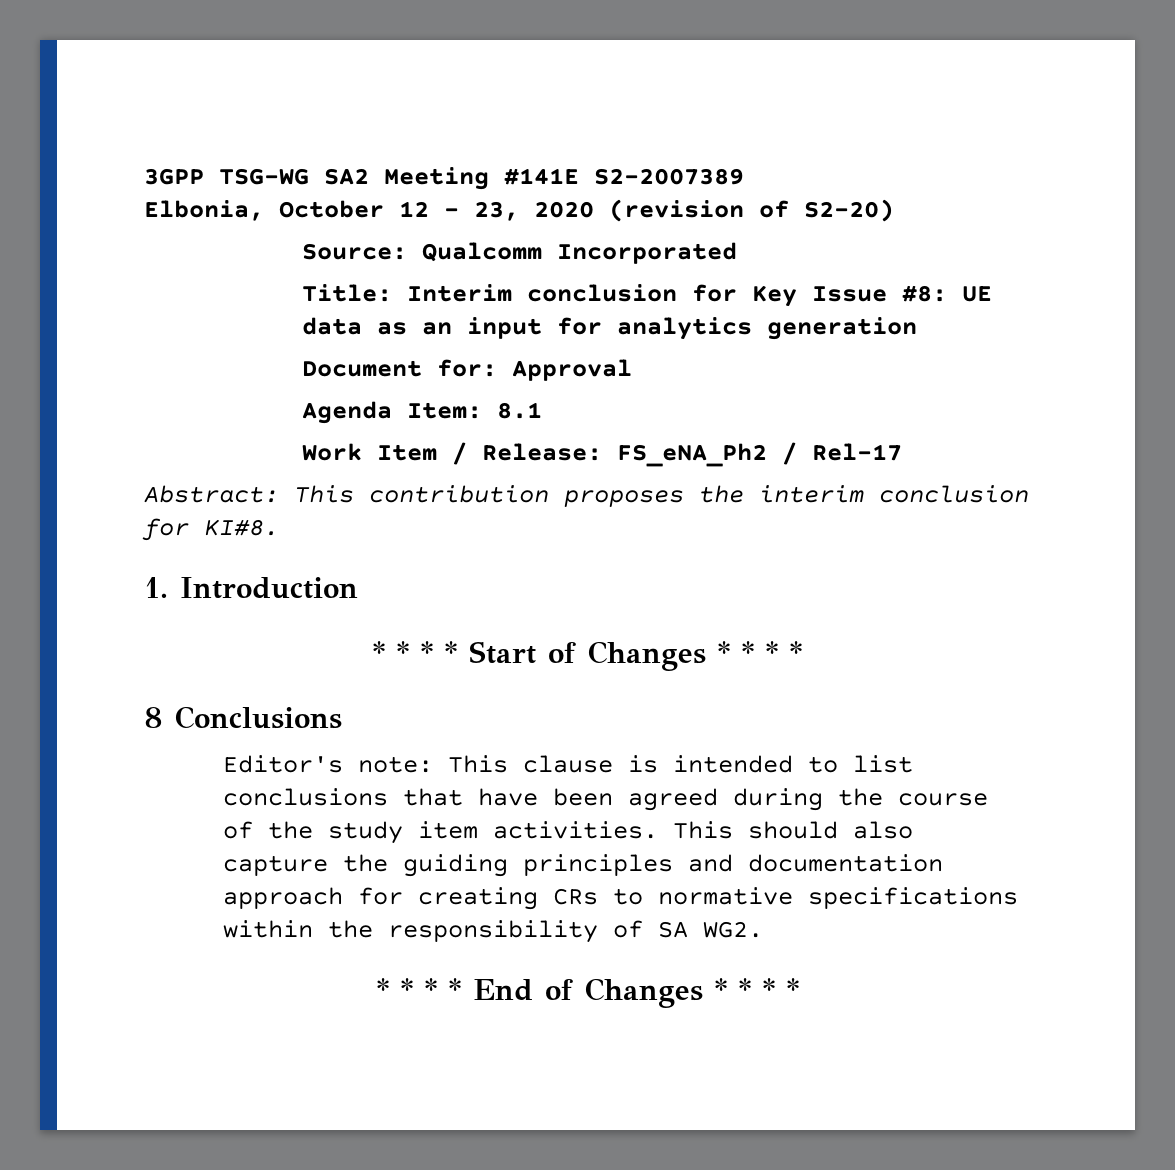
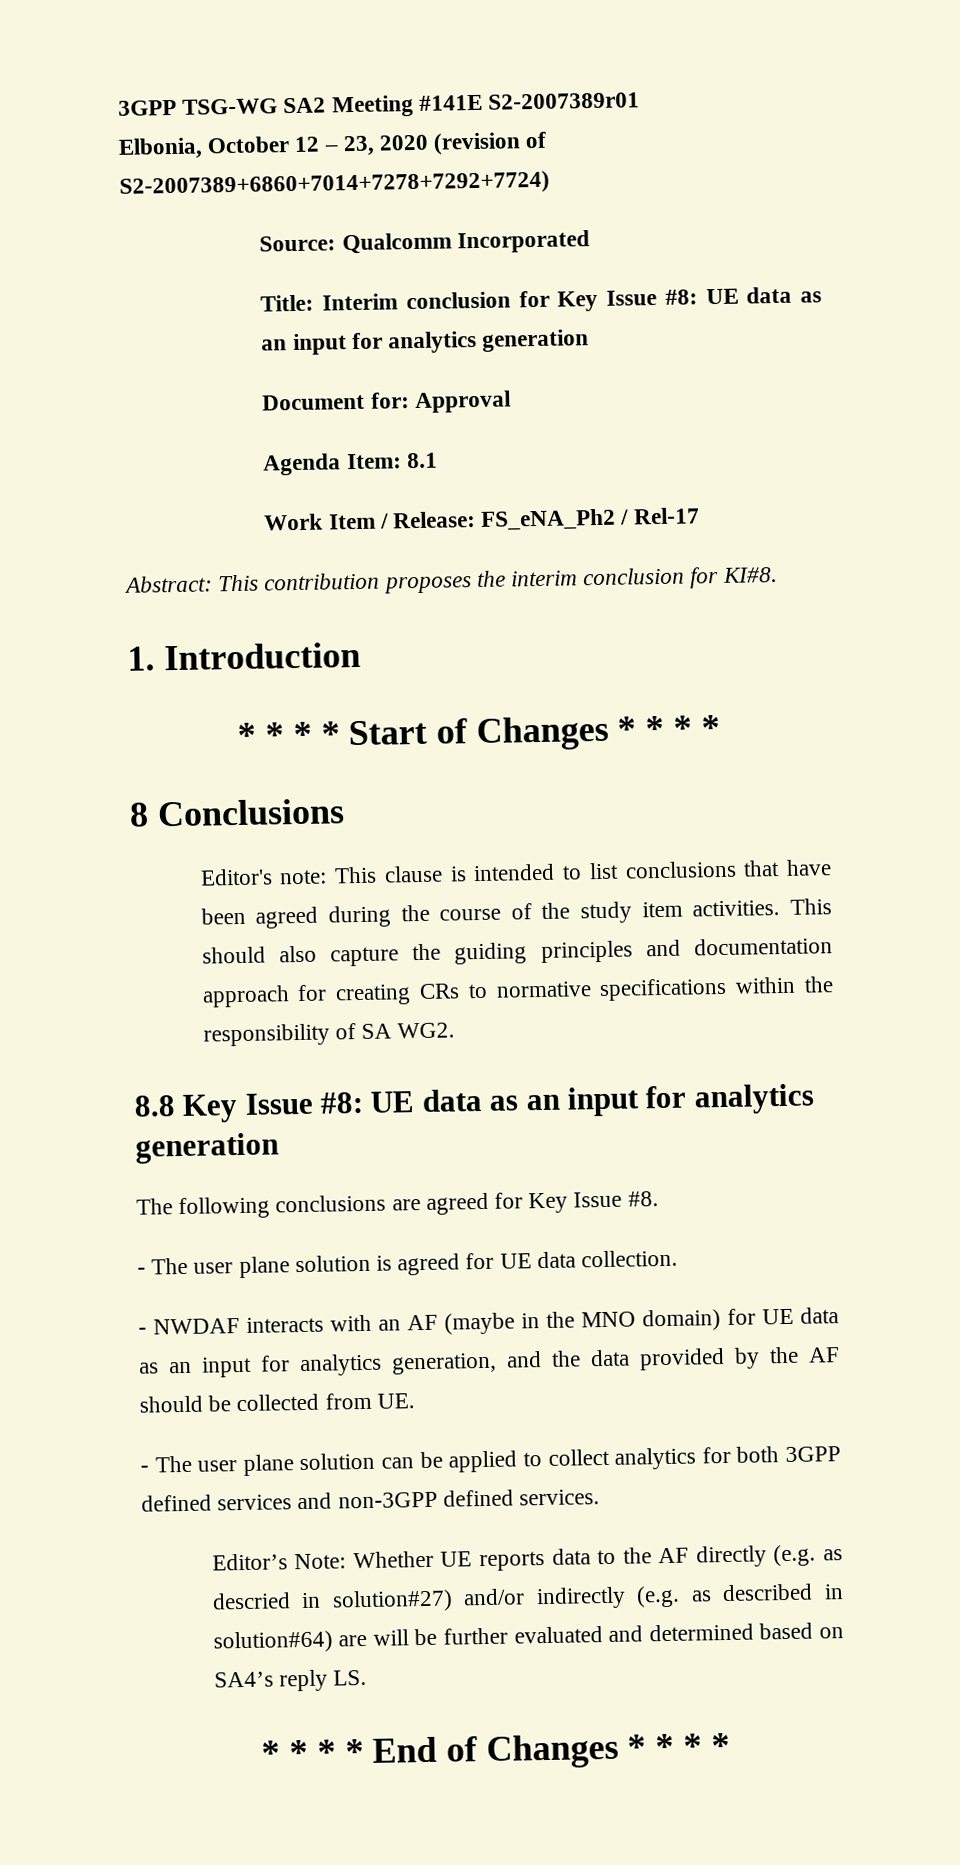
- 3GPP TSG-WG SA2 Meeting #141E S2-2007389
+ 3GPP TSG-WG SA2 Meeting #141E S2-2007389r01
- Elbonia, October 12 – 23, 2020 (revision of S2-20)
+ Elbonia, October 12 – 23, 2020 (revision of S2-2007389+6860+7014+7278+7292+7724)
+ 8.8 Key Issue #8: UE data as an input for analytics generation
+ The following conclusions are agreed for Key Issue #8.
+ - The user plane solution is agreed for UE data collection.
+ - NWDAF interacts with an AF (maybe in the MNO domain) for UE data as an input for analytics generation, and the data provided by the AF should be collected from UE.
+ - The user plane solution can be applied to collect analytics for both 3GPP defined services and non-3GPP defined services.
+ Editor’s Note: Whether UE reports data to the AF directly (e.g. as descried in solution#27) and/or indirectly (e.g. as described in solution#64) are will be further evaluated and determined based on SA4’s reply LS.

